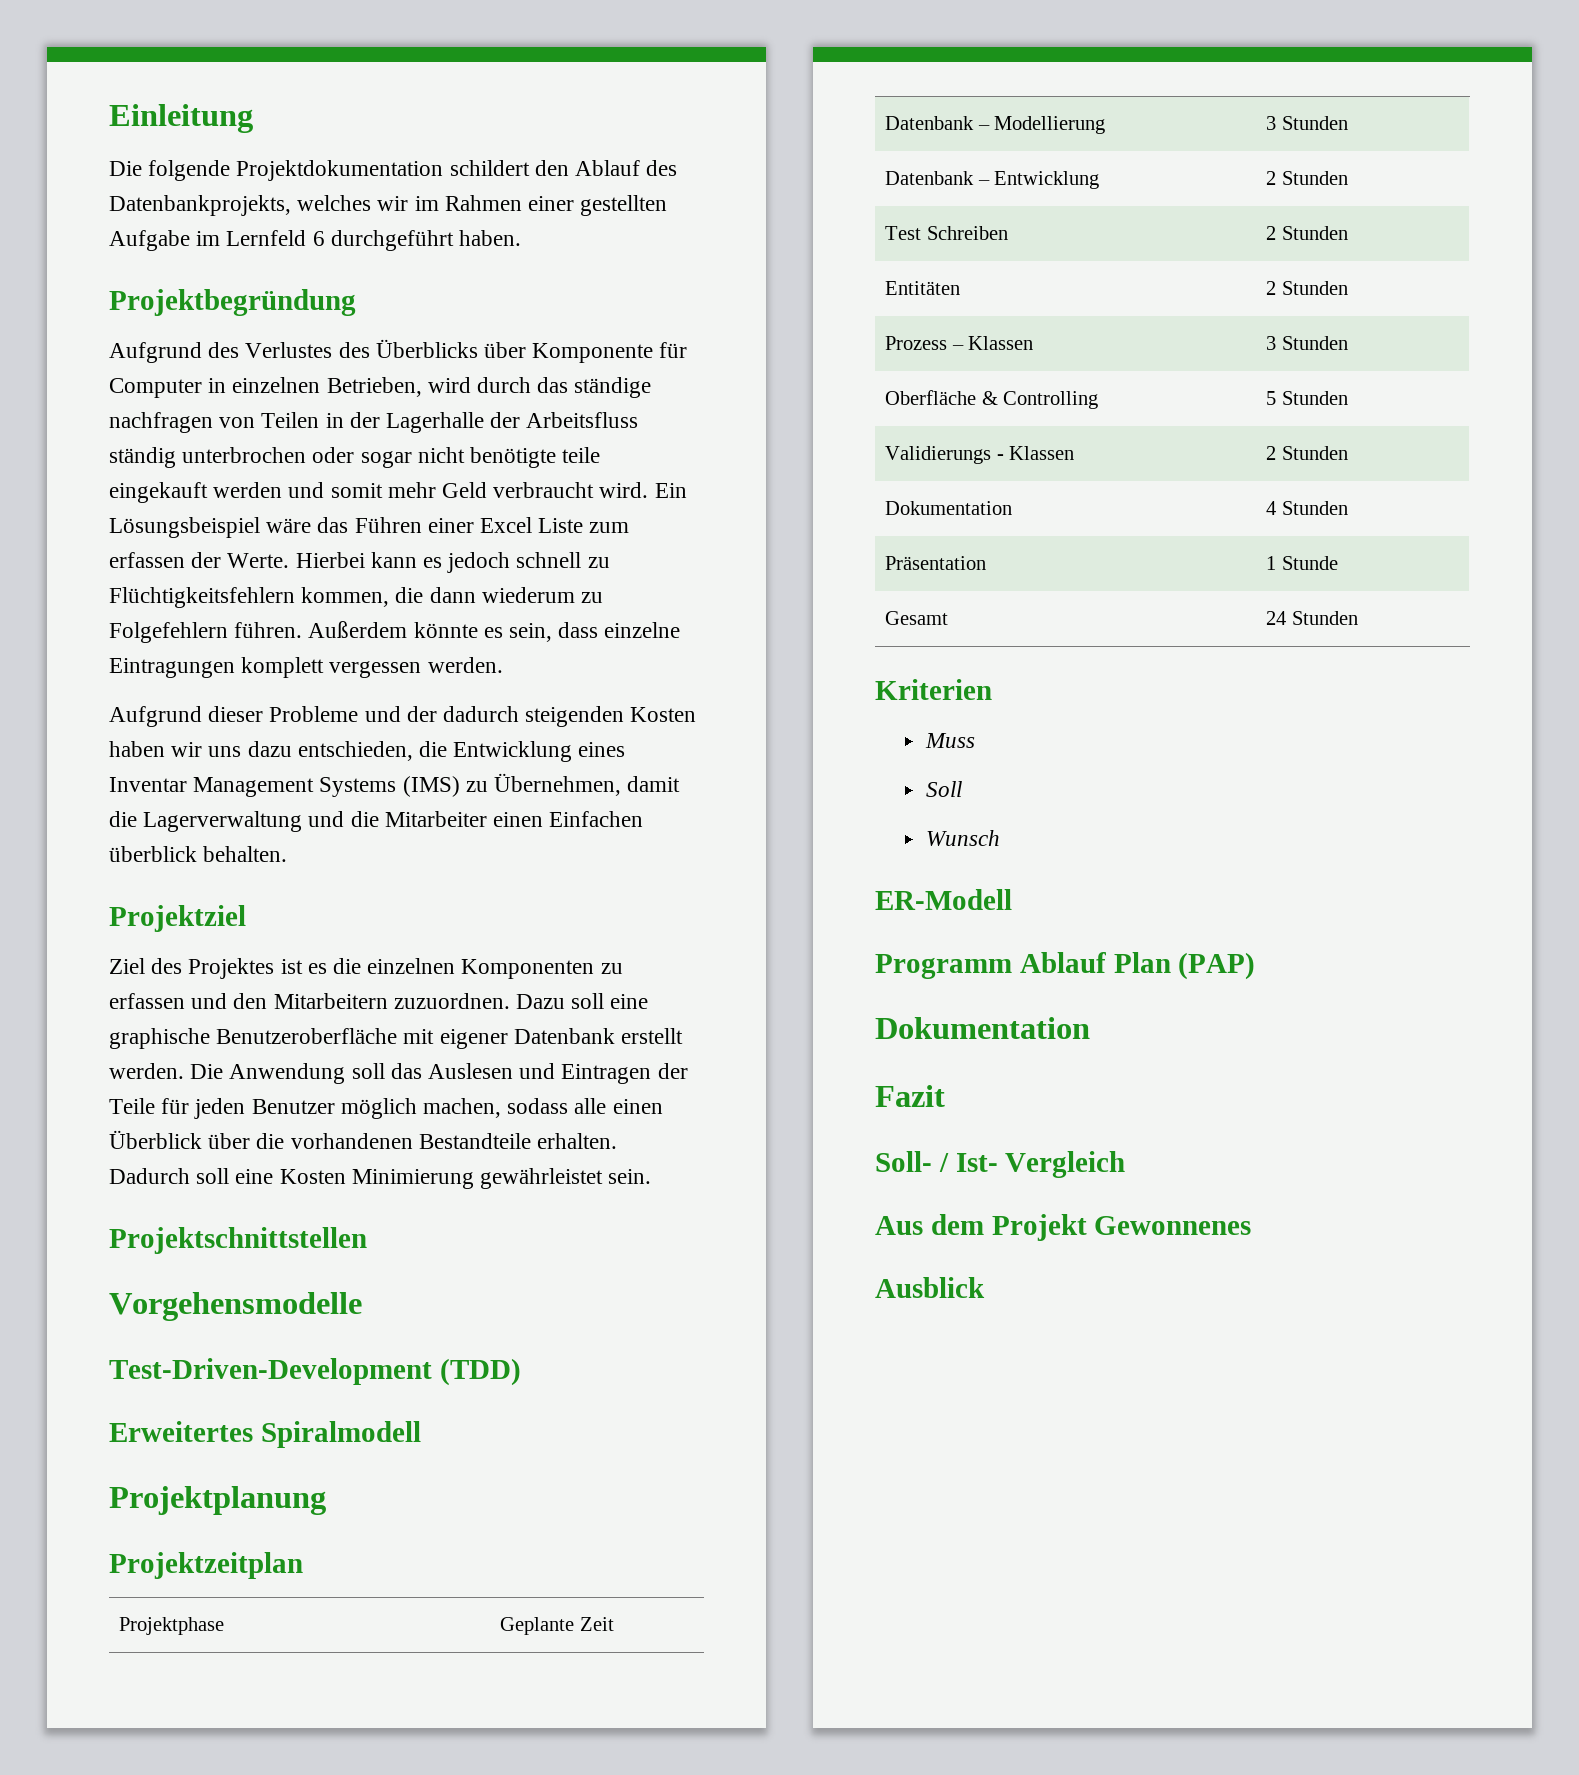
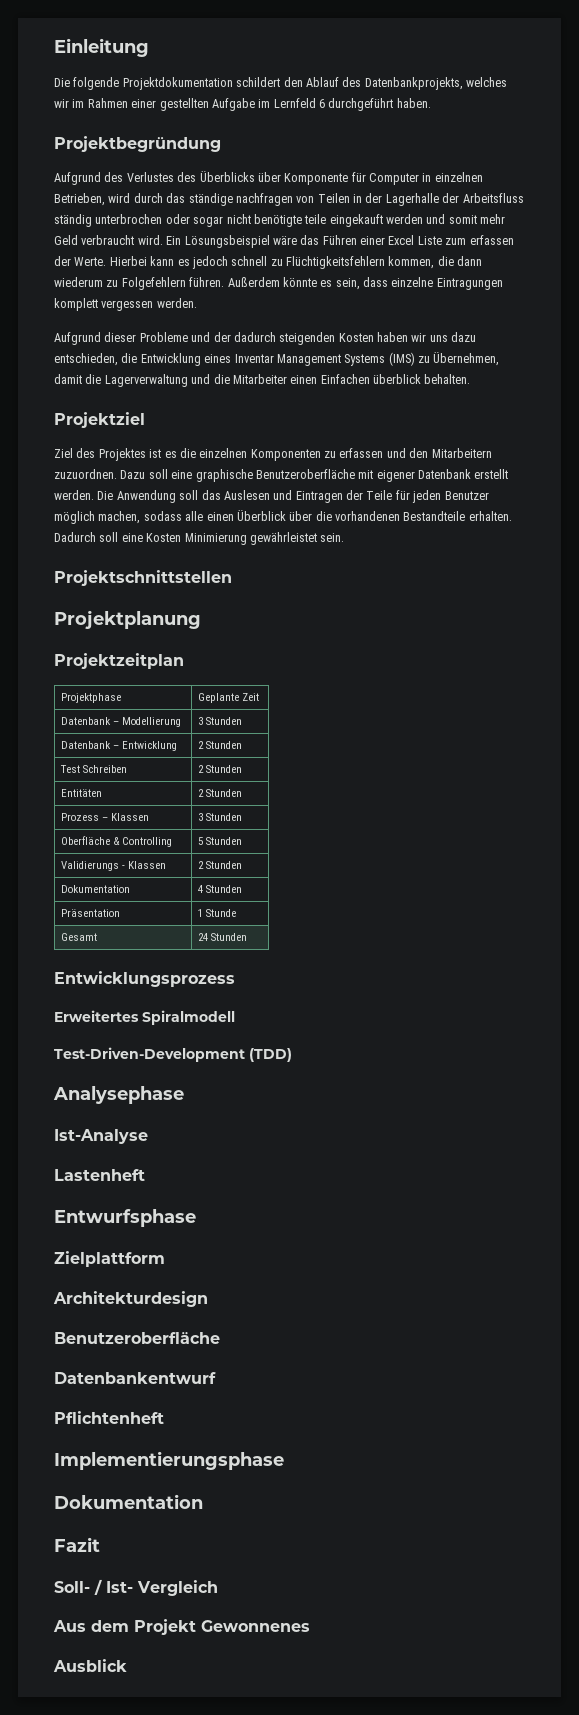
- Vorgehensmodelle
- Test-Driven-Development (TDD)
- Erweitertes Spiralmodell
- Kriterien
- Muss
- Soll
- Wunsch
- ER-Modell
- Programm Ablauf Plan (PAP)
+ Entwicklungsprozess
+ Erweitertes Spiralmodell
+ Test-Driven-Development (TDD)
+ Analysephase
+ Ist-Analyse
+ Lastenheft
+ Entwurfsphase
+ Zielplattform
+ Architekturdesign
+ Benutzeroberfläche
+ Datenbankentwurf
+ Pflichtenheft
+ Implementierungsphase

